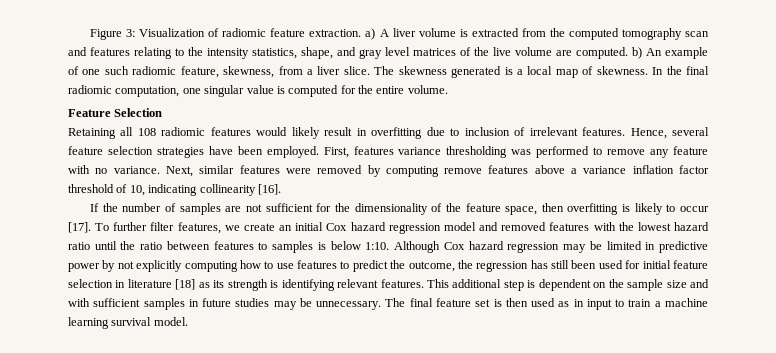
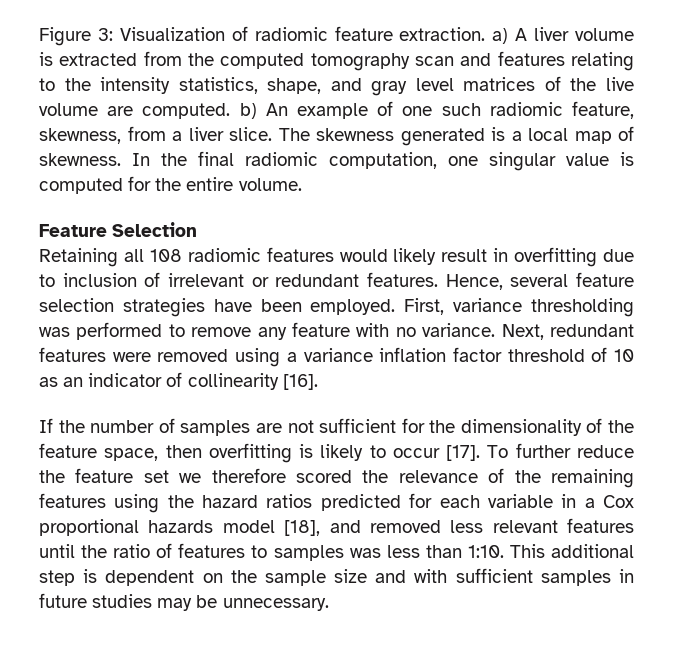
- Retaining all 108 radiomic features would likely result in overfitting due to inclusion of irrelevant features.
+ Retaining all 108 radiomic features would likely result in overfitting due to inclusion of irrelevant or redundant features.
- First, features variance thresholding was performed to remove any feature with no variance.
+ First, variance thresholding was performed to remove any feature with no variance.
- Next, similar features were removed by computing remove features above a variance inflation factor threshold of 10, indicating collinearity [16].
+ Next, redundant features were removed using a variance inflation factor threshold of 10 as an indicator of collinearity [16].
- To further filter features, we create an initial Cox hazard regression model and removed features with the lowest hazard ratio until the ratio between features to samples is below 1:10. Although Cox hazard regression may be limited in predictive power by not explicitly computing how to use features to predict the outcome, the regression has still been used for initial feature selection in literature [18] as its strength is identifying relevant features.
+ To further reduce the feature set we therefore scored the relevance of the remaining features using the hazard ratios predicted for each variable in a Cox proportional hazards model [18], and removed less relevant features until the ratio of features to samples was less than 1:10.
- The final feature set is then used as in input to train a machine learning survival model.

